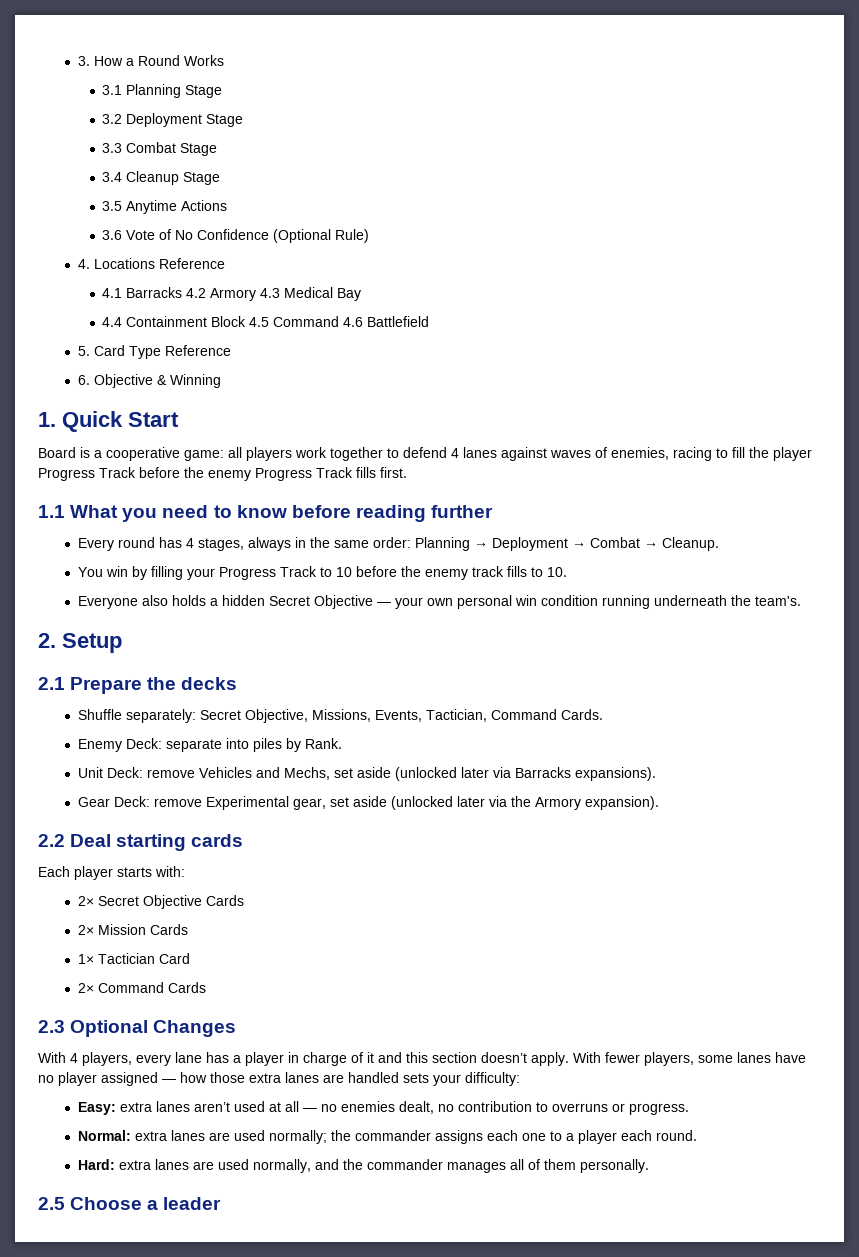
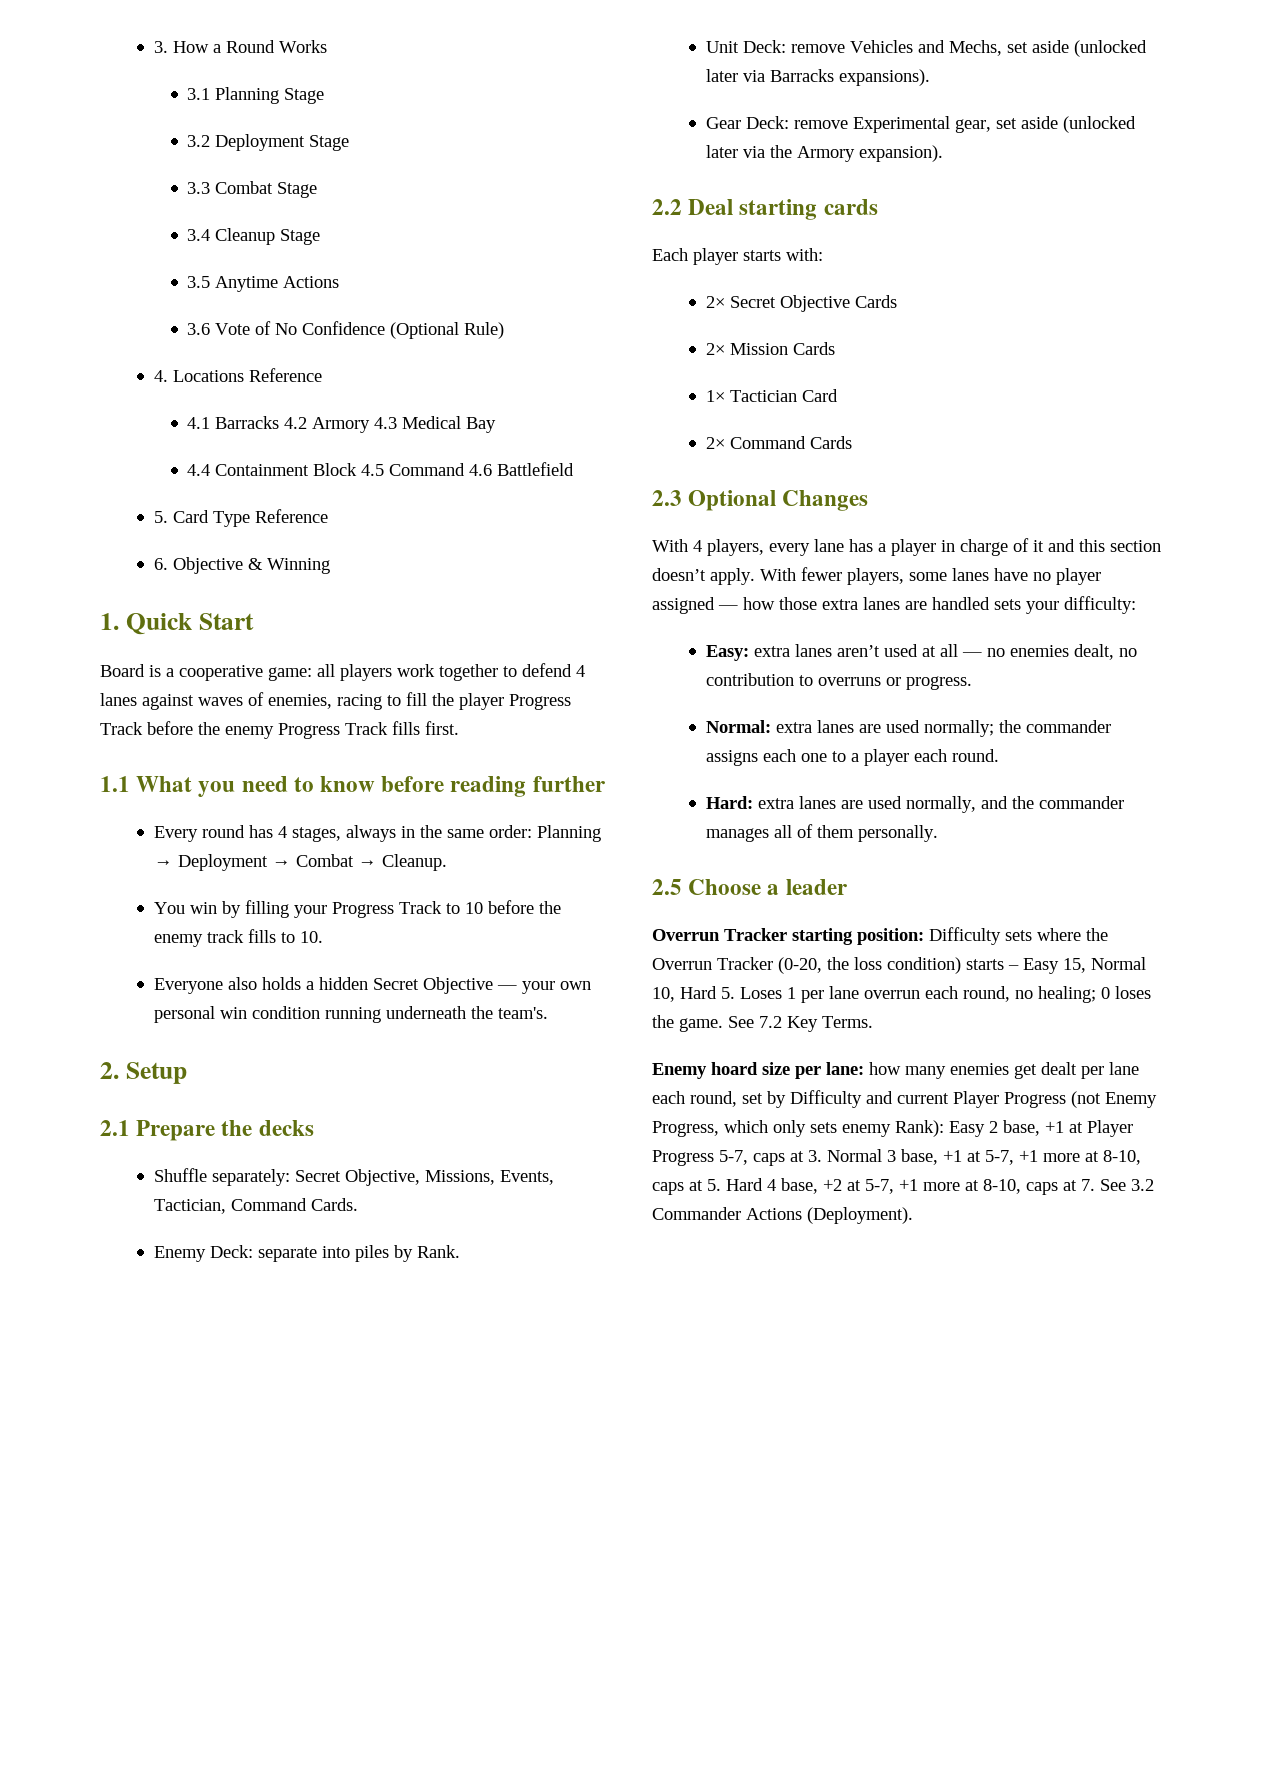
+ Overrun Tracker starting position: Difficulty sets where the Overrun Tracker (0-20, the loss condition) starts – Easy 15, Normal 10, Hard 5. Loses 1 per lane overrun each round, no healing; 0 loses the game. See 7.2 Key Terms.
+ Enemy hoard size per lane: how many enemies get dealt per lane each round, set by Difficulty and current Player Progress (not Enemy Progress, which only sets enemy Rank): Easy 2 base, +1 at Player Progress 5-7, caps at 3. Normal 3 base, +1 at 5-7, +1 more at 8-10, caps at 5. Hard 4 base, +2 at 5-7, +1 more at 8-10, caps at 7. See 3.2 Commander Actions (Deployment).

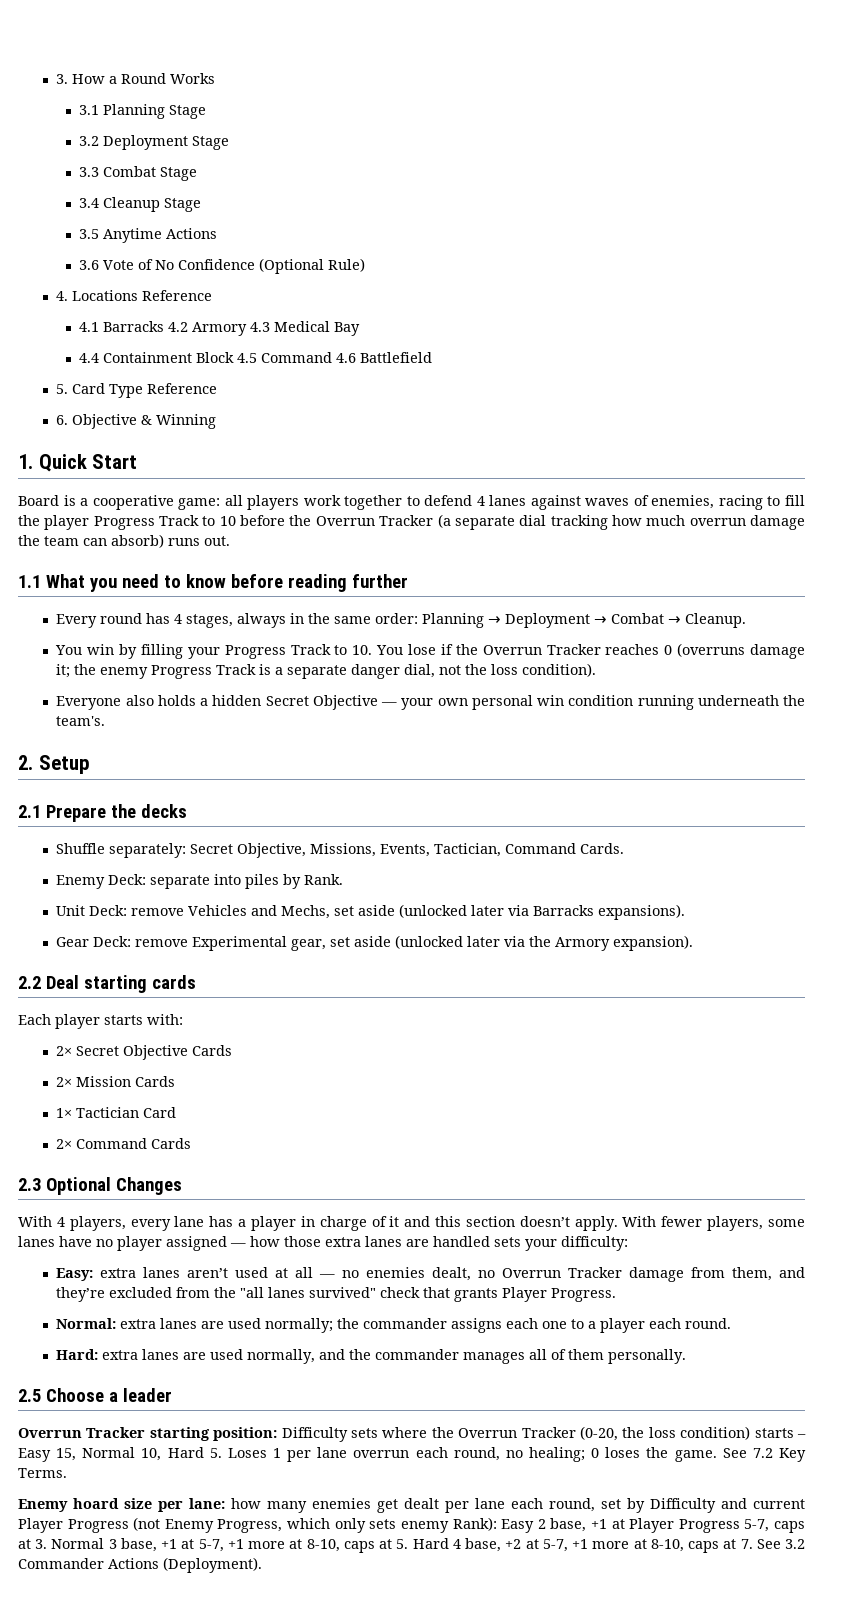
- Board is a cooperative game: all players work together to defend 4 lanes against waves of enemies, racing to fill the player Progress Track before the enemy Progress Track fills first.
+ Board is a cooperative game: all players work together to defend 4 lanes against waves of enemies, racing to fill the player Progress Track to 10 before the Overrun Tracker (a separate dial tracking how much overrun damage the team can absorb) runs out.
- You win by filling your Progress Track to 10 before the enemy track fills to 10.
+ You win by filling your Progress Track to 10. You lose if the Overrun Tracker reaches 0 (overruns damage it; the enemy Progress Track is a separate danger dial, not the loss condition).
- Easy: extra lanes aren’t used at all — no enemies dealt, no contribution to overruns or progress.
+ Easy: extra lanes aren’t used at all — no enemies dealt, no Overrun Tracker damage from them, and they’re excluded from the "all lanes survived" check that grants Player Progress.

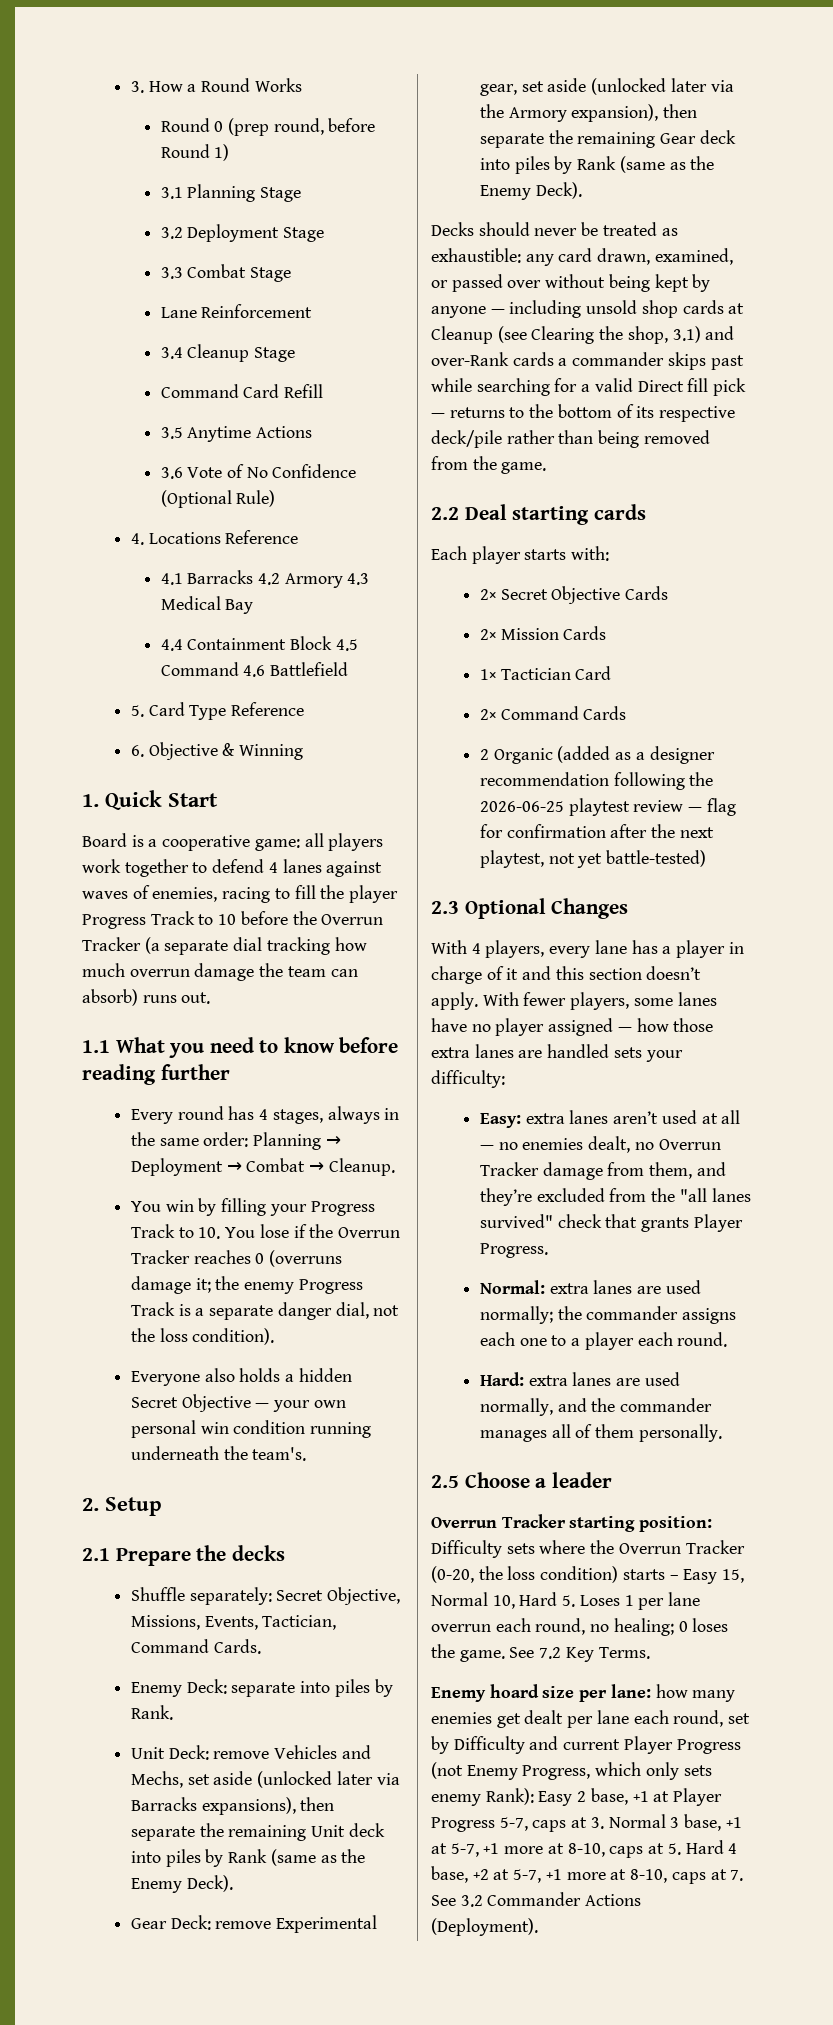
+ Round 0 (prep round, before Round 1)
+ Lane Reinforcement
+ Command Card Refill
- Unit Deck: remove Vehicles and Mechs, set aside (unlocked later via Barracks expansions).
+ Unit Deck: remove Vehicles and Mechs, set aside (unlocked later via Barracks expansions), then separate the remaining Unit deck into piles by Rank (same as the Enemy Deck).
- Gear Deck: remove Experimental gear, set aside (unlocked later via the Armory expansion).
+ Gear Deck: remove Experimental gear, set aside (unlocked later via the Armory expansion), then separate the remaining Gear deck into piles by Rank (same as the Enemy Deck).
+ Decks should never be treated as exhaustible: any card drawn, examined, or passed over without being kept by anyone — including unsold shop cards at Cleanup (see Clearing the shop, 3.1) and over-Rank cards a commander skips past while searching for a valid Direct fill pick — returns to the bottom of its respective deck/pile rather than being removed from the game.
+ 2 Organic (added as a designer recommendation following the 2026-06-25 playtest review — flag for confirmation after the next playtest, not yet battle-tested)

